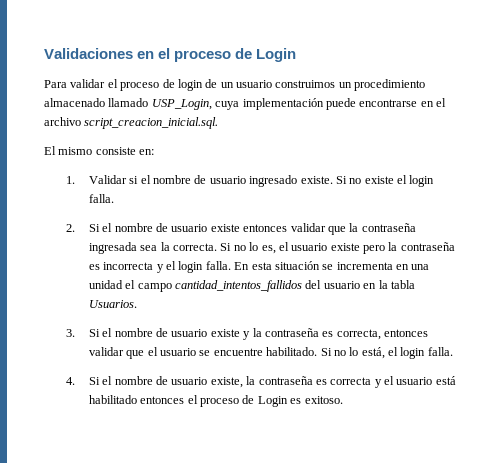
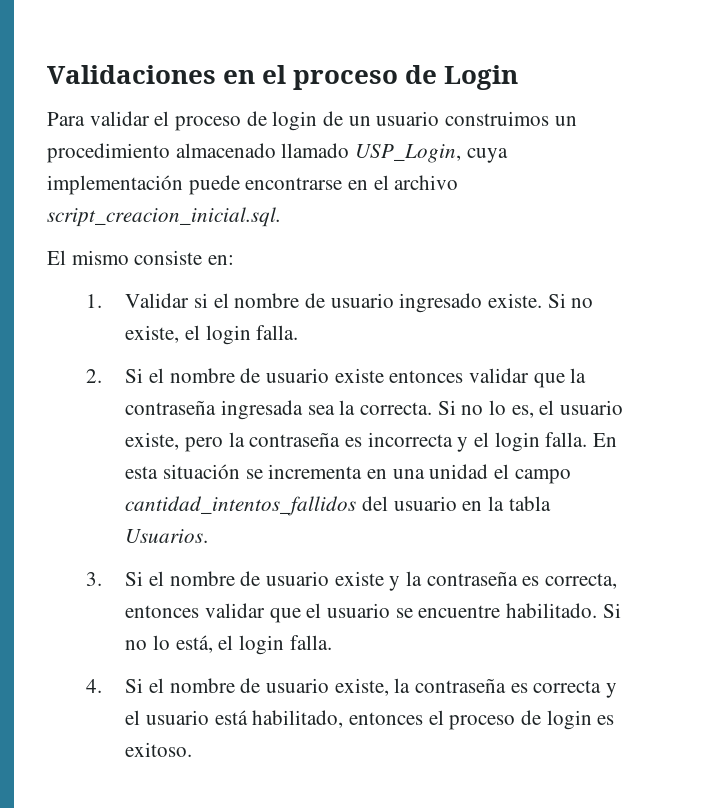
- Si no existe el login falla.
+ Si no existe, el login falla.
- Si no lo es, el usuario existe pero la contraseña es incorrecta y el login falla.
+ Si no lo es, el usuario existe, pero la contraseña es incorrecta y el login falla.
- 4. Si el nombre de usuario existe, la contraseña es correcta y el usuario está habilitado entonces el proceso de Login es exitoso.
+ 4. Si el nombre de usuario existe, la contraseña es correcta y el usuario está habilitado, entonces el proceso de login es exitoso.

